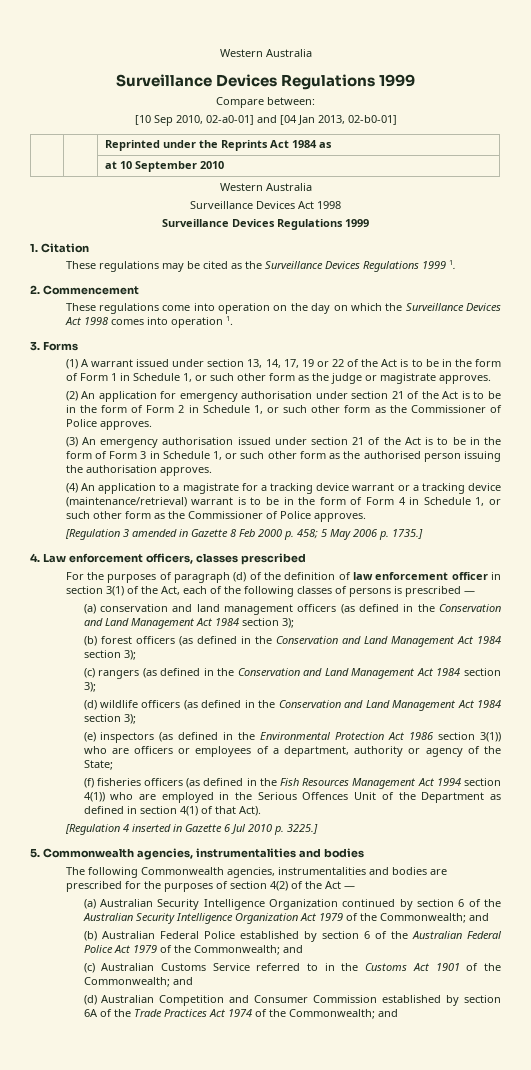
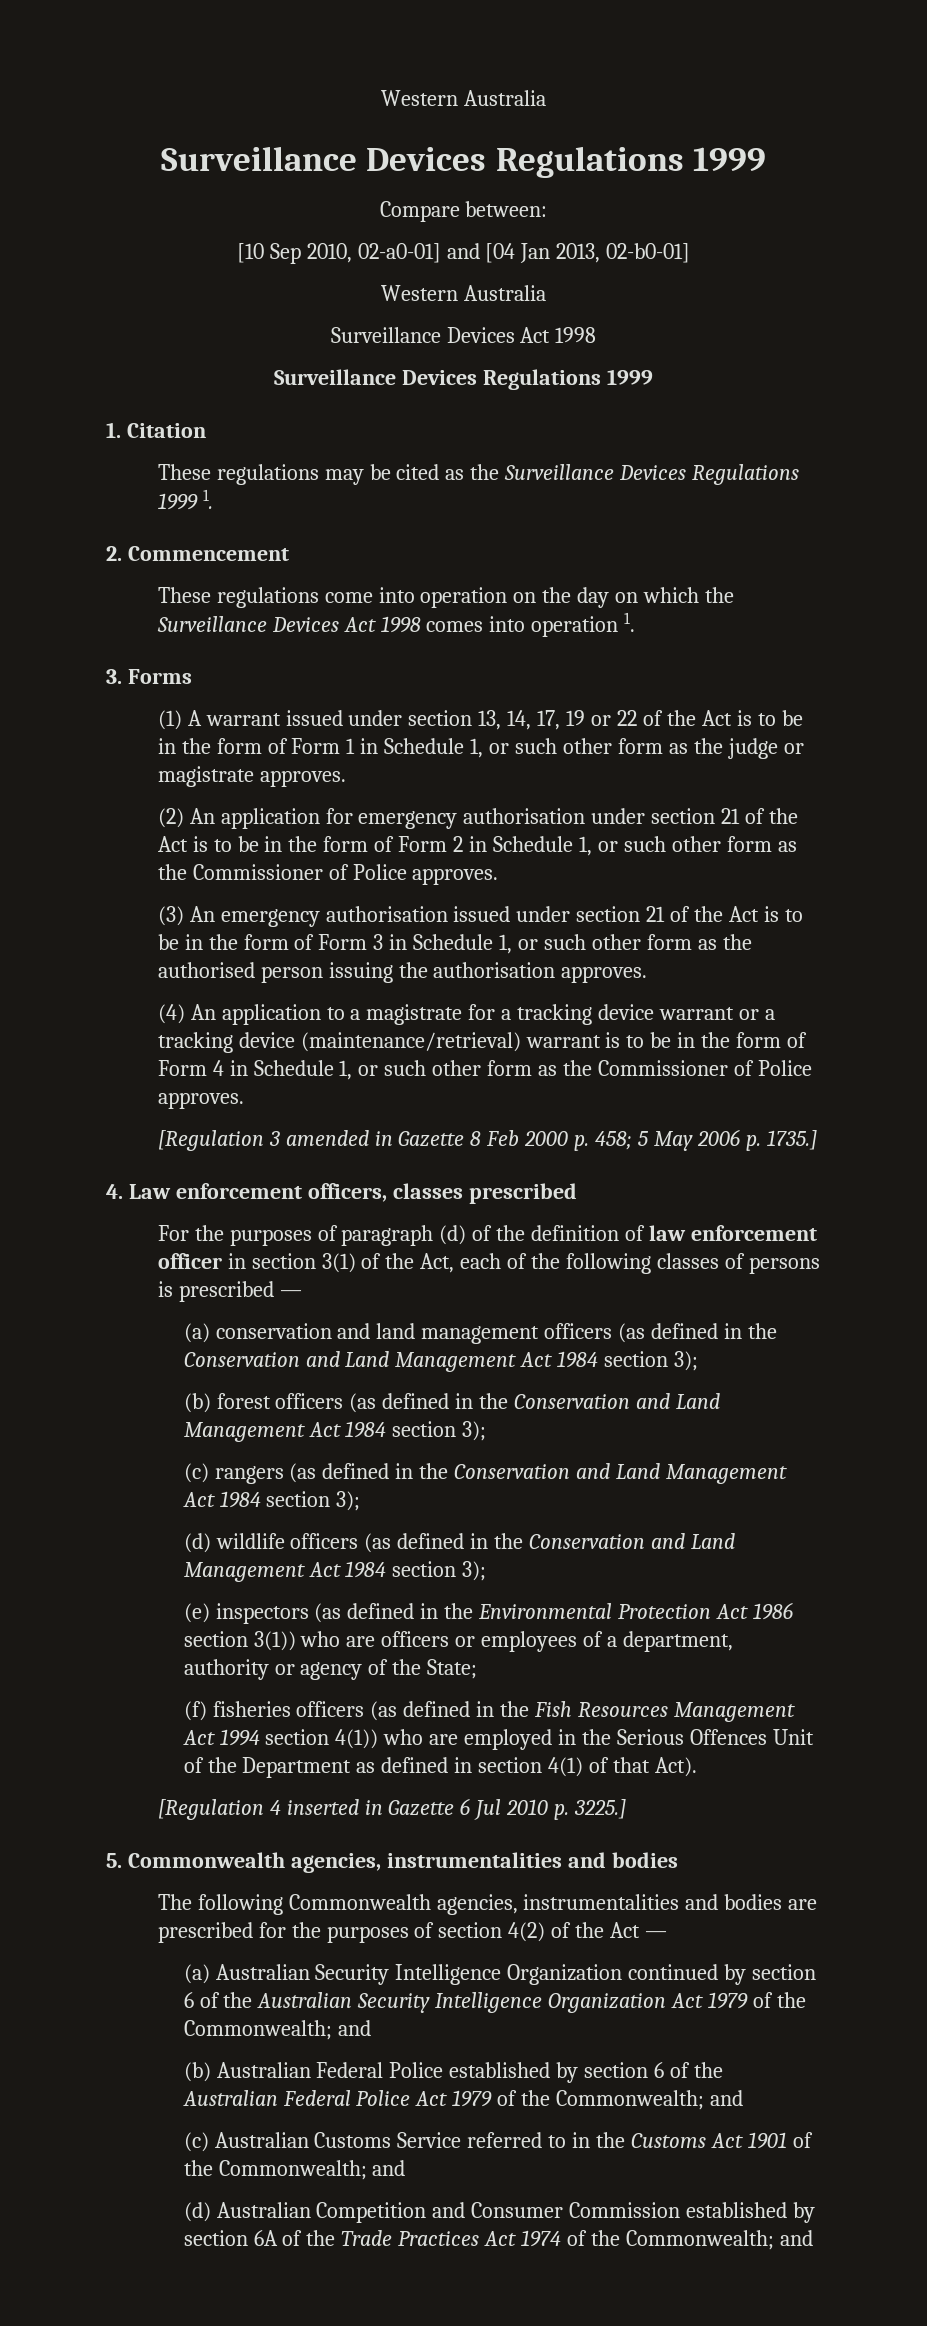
- | | Reprinted under the Reprints Act 1984 as
- | | at 10 September 2010

